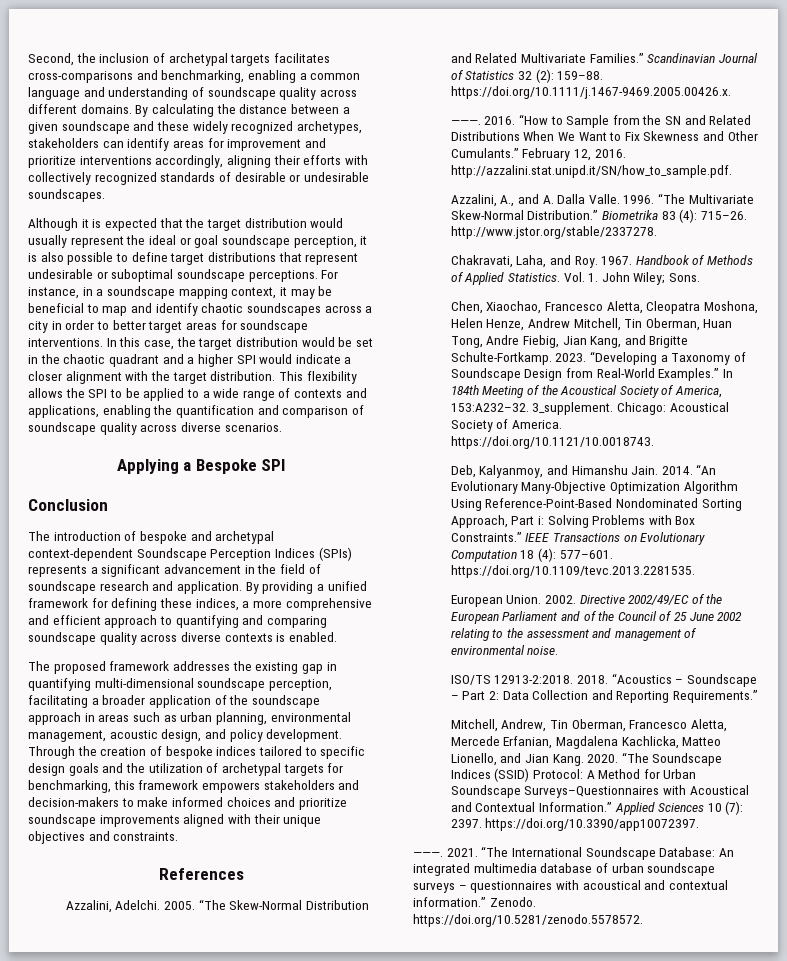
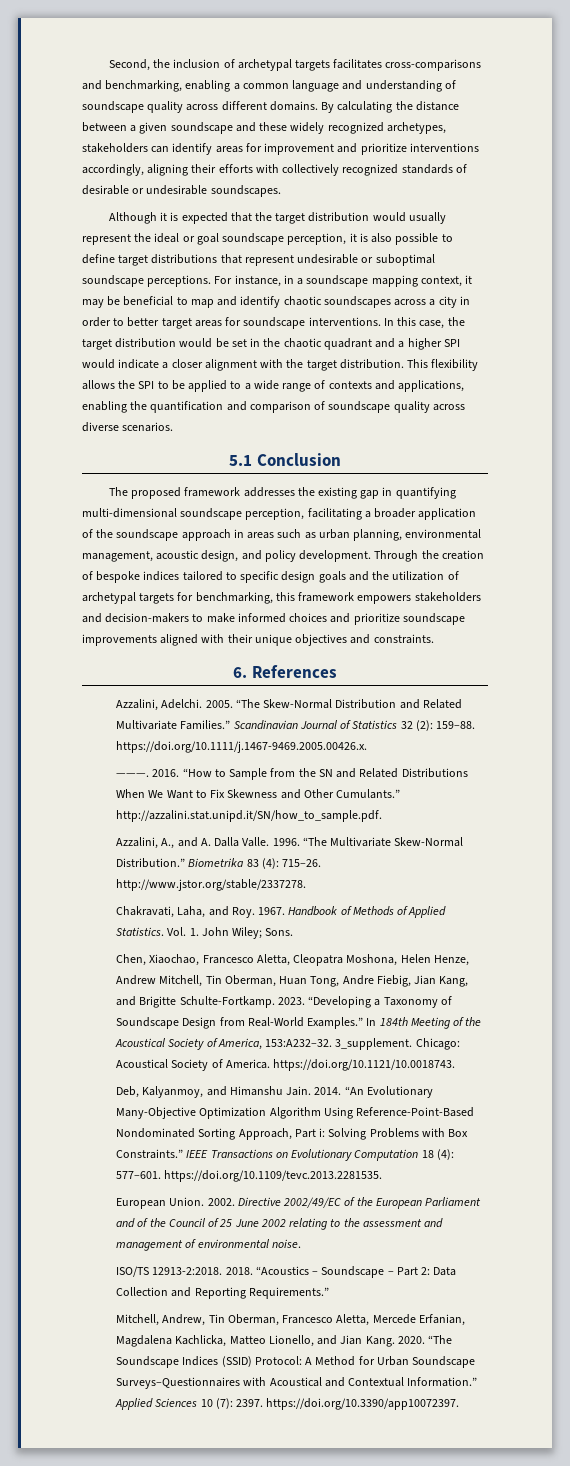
- Applying a Bespoke SPI
- Conclusion
- The introduction of bespoke and archetypal context-dependent Soundscape Perception Indices (SPIs) represents a significant advancement in the field of soundscape research and application. By providing a unified framework for defining these indices, a more comprehensive and efficient approach to quantifying and comparing soundscape quality across diverse contexts is enabled.
+ 5.1 Conclusion
- References
+ 6. References
- “How to Sample from the SN and Related Distributions When We Want to Fix Skewness and Other Cumulants.” February 12, 2016. http://azzalini.stat.unipd.it/SN/how_to_sample.pdf.
+ “How to Sample from the SN and Related Distributions When We Want to Fix Skewness and Other Cumulants.” http://azzalini.stat.unipd.it/SN/how_to_sample.pdf.
- ———. 2021. “The International Soundscape Database: An integrated multimedia database of urban soundscape surveys – questionnaires with acoustical and contextual information.” Zenodo. https://doi.org/10.5281/zenodo.5578572.

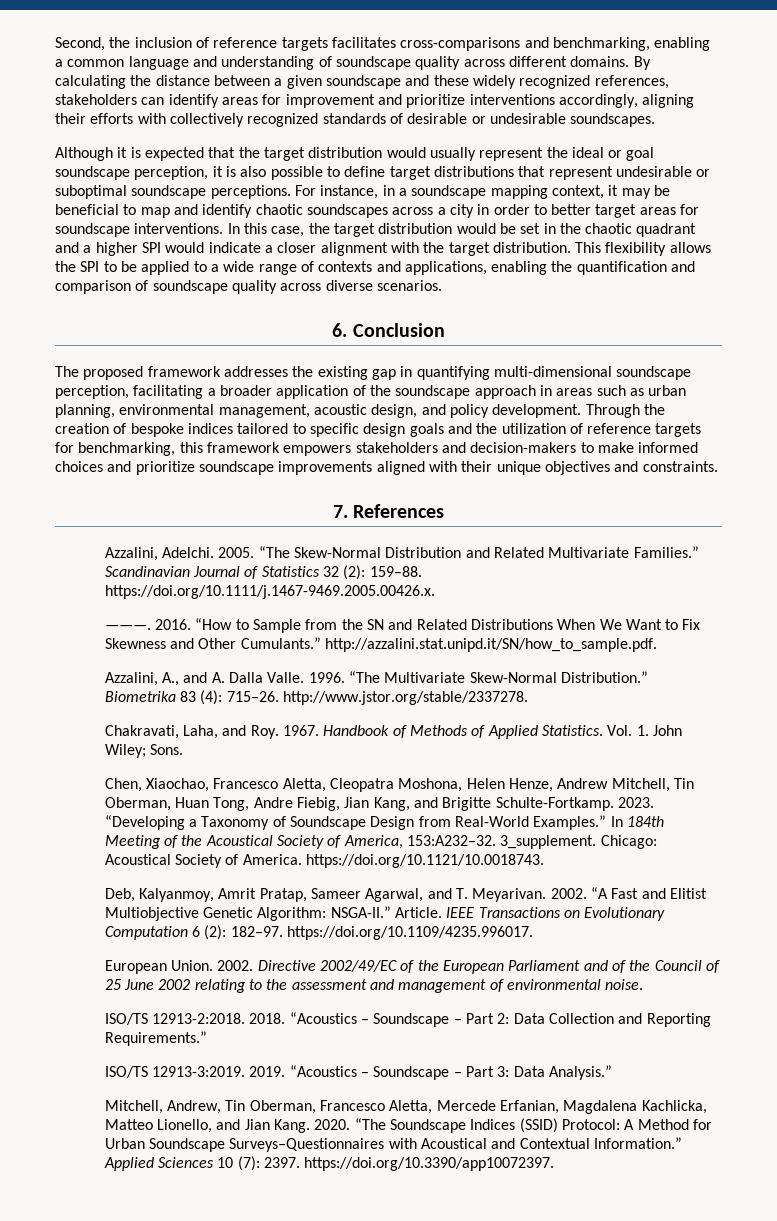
- Second, the inclusion of archetypal targets facilitates cross-comparisons and benchmarking, enabling a common language and understanding of soundscape quality across different domains.
+ Second, the inclusion of reference targets facilitates cross-comparisons and benchmarking, enabling a common language and understanding of soundscape quality across different domains.
- By calculating the distance between a given soundscape and these widely recognized archetypes, stakeholders can identify areas for improvement and prioritize interventions accordingly, aligning their efforts with collectively recognized standards of desirable or undesirable soundscapes.
+ By calculating the distance between a given soundscape and these widely recognized references, stakeholders can identify areas for improvement and prioritize interventions accordingly, aligning their efforts with collectively recognized standards of desirable or undesirable soundscapes.
- 5.1 Conclusion
+ 6. Conclusion
- Through the creation of bespoke indices tailored to specific design goals and the utilization of archetypal targets for benchmarking, this framework empowers stakeholders and decision-makers to make informed choices and prioritize soundscape improvements aligned with their unique objectives and constraints.
+ Through the creation of bespoke indices tailored to specific design goals and the utilization of reference targets for benchmarking, this framework empowers stakeholders and decision-makers to make informed choices and prioritize soundscape improvements aligned with their unique objectives and constraints.
- 6. References
+ 7. References
- Deb, Kalyanmoy, and Himanshu Jain. 2014. “An Evolutionary Many-Objective Optimization Algorithm Using Reference-Point-Based Nondominated Sorting Approach, Part i: Solving Problems with Box Constraints.”
+ Deb, Kalyanmoy, Amrit Pratap, Sameer Agarwal, and T. Meyarivan. 2002. “A Fast and Elitist Multiobjective Genetic Algorithm: NSGA-II.” Article.
- IEEE Transactions on Evolutionary Computation 18 (4): 577–601. https://doi.org/10.1109/tevc.2013.2281535.
+ IEEE Transactions on Evolutionary Computation 6 (2): 182–97. https://doi.org/10.1109/4235.996017.
+ ISO/TS 12913-3:2019. 2019. “Acoustics – Soundscape – Part 3: Data Analysis.”

